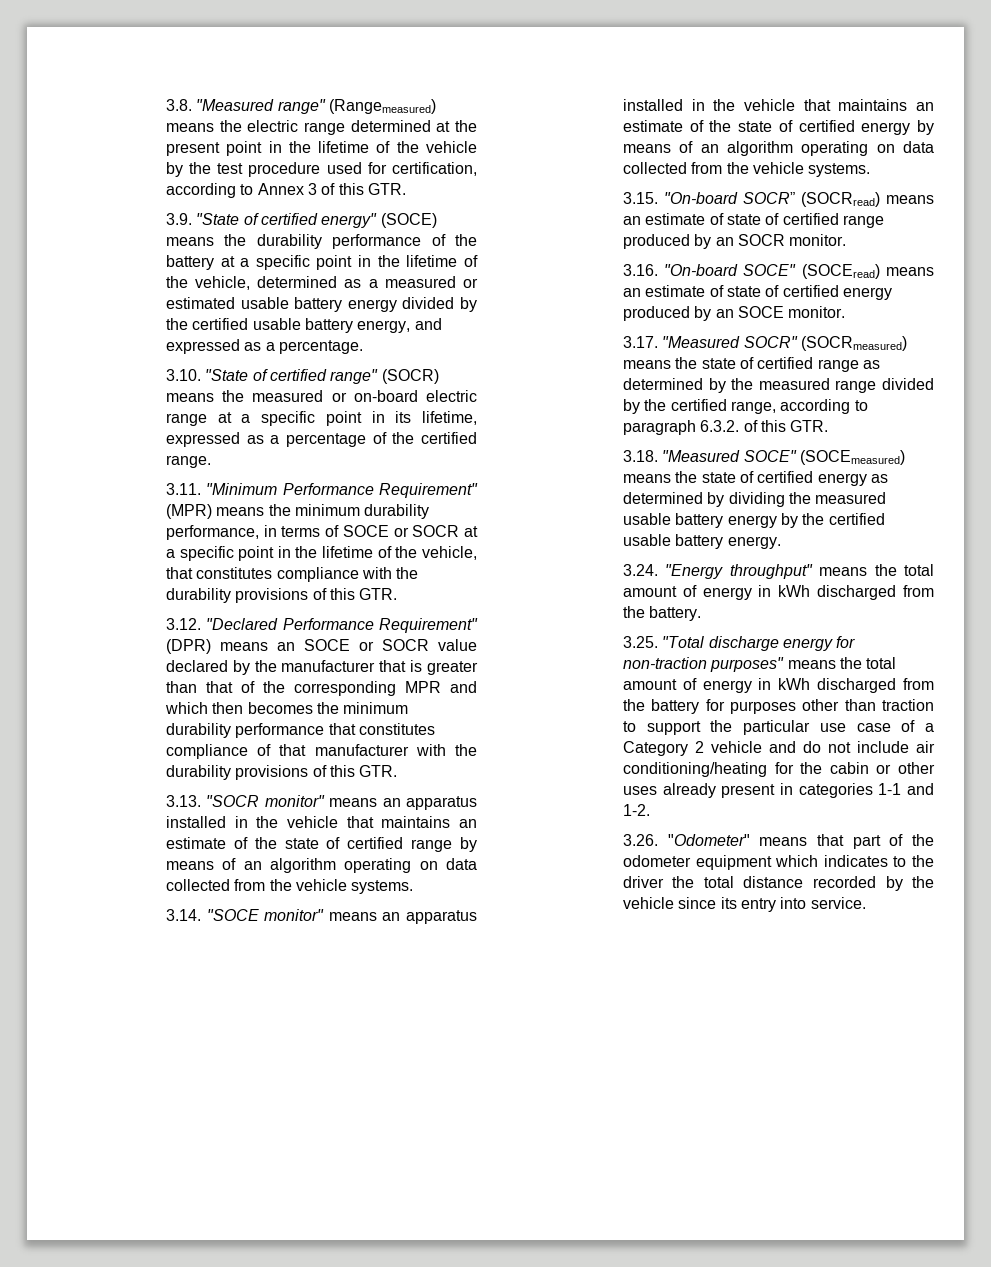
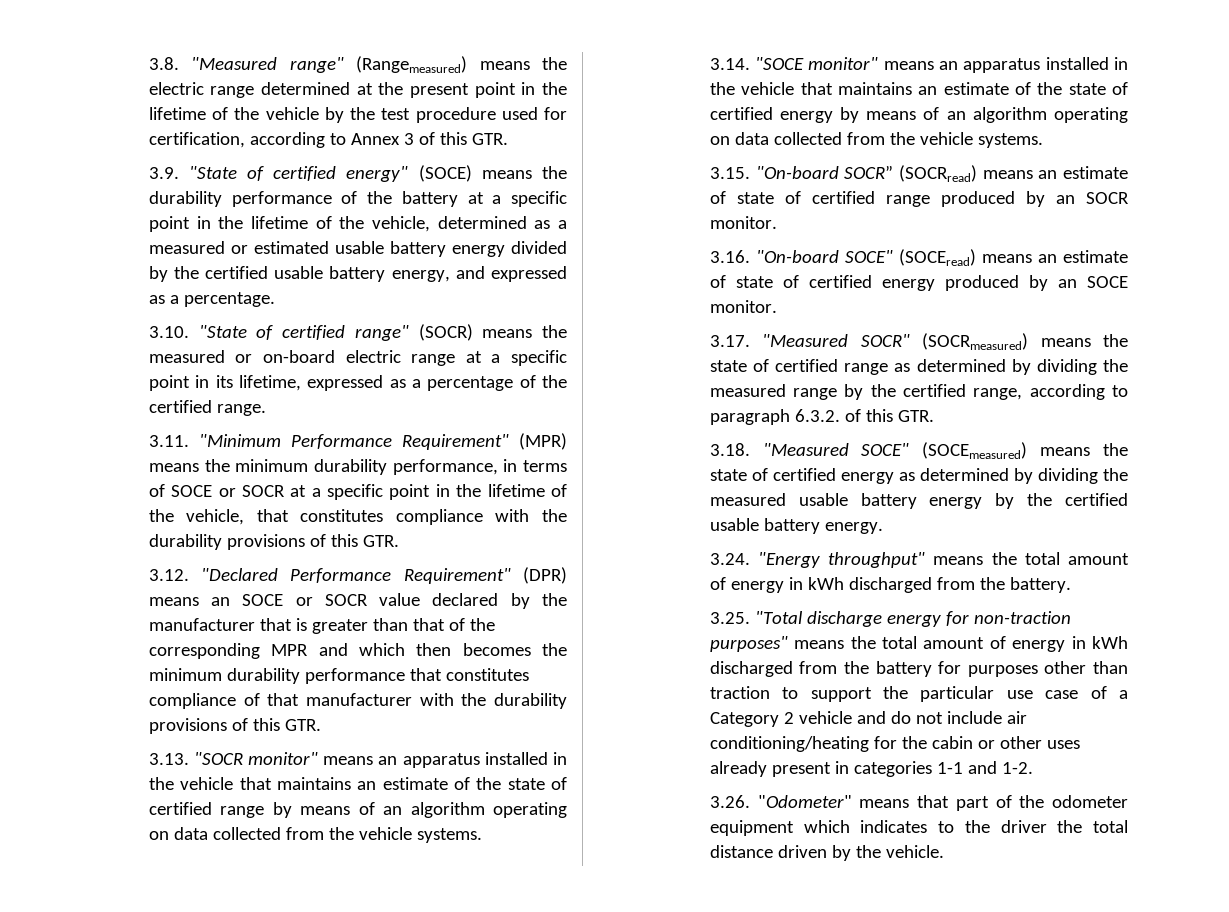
- 3.17. "Measured SOCR" (SOCRmeasured) means the state of certified range as determined by the measured range divided by the certified range, according to paragraph 6.3.2. of this GTR.
+ 3.17. "Measured SOCR" (SOCRmeasured) means the state of certified range as determined by dividing the measured range by the certified range, according to paragraph 6.3.2. of this GTR.
- 3.26. "Odometer" means that part of the odometer equipment which indicates to the driver the total distance recorded by the vehicle since its entry into service.
+ 3.26. "Odometer" means that part of the odometer equipment which indicates to the driver the total distance driven by the vehicle.

